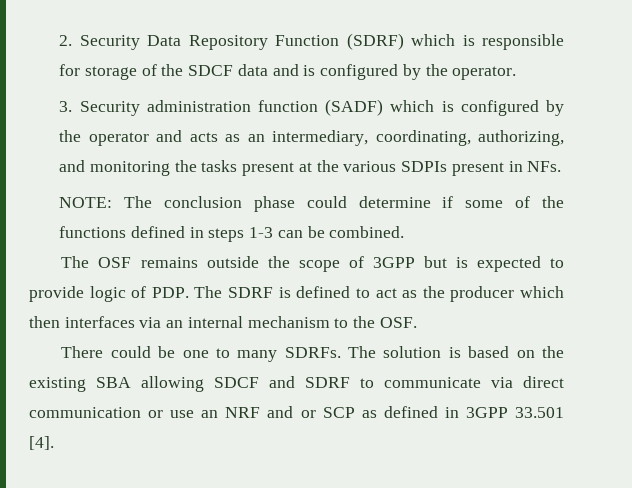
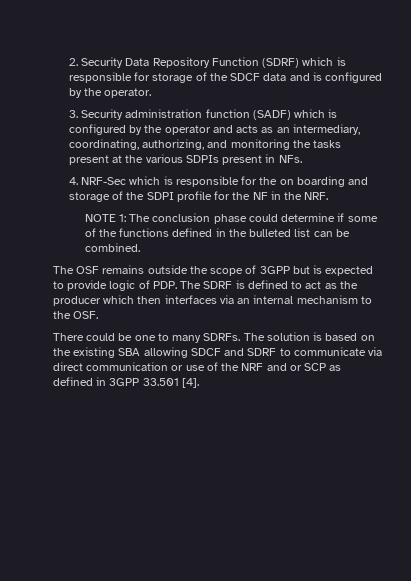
- NOTE: The conclusion phase could determine if some of the functions defined in steps 1-3 can be combined.
+ 4. NRF-Sec which is responsible for the on boarding and storage of the SDPI profile for the NF in the NRF.
+ NOTE 1: The conclusion phase could determine if some of the functions defined in the bulleted list can be combined.
- The solution is based on the existing SBA allowing SDCF and SDRF to communicate via direct communication or use an NRF and or SCP as defined in 3GPP 33.501 [4].
+ The solution is based on the existing SBA allowing SDCF and SDRF to communicate via direct communication or use of the NRF and or SCP as defined in 3GPP 33.501 [4].

